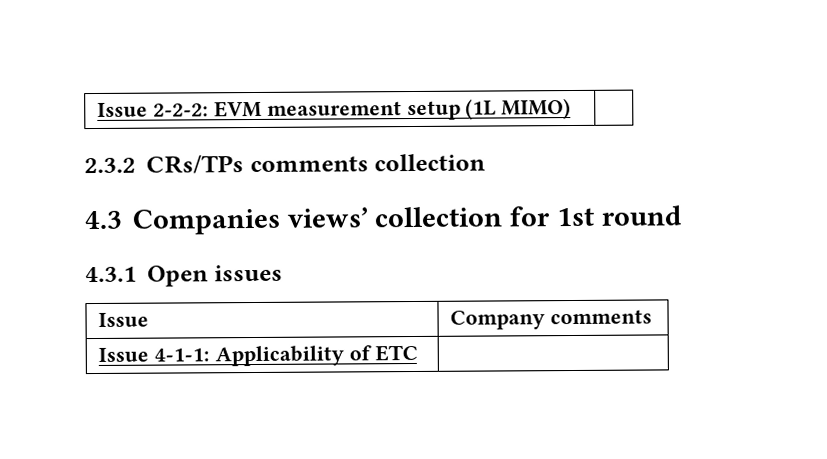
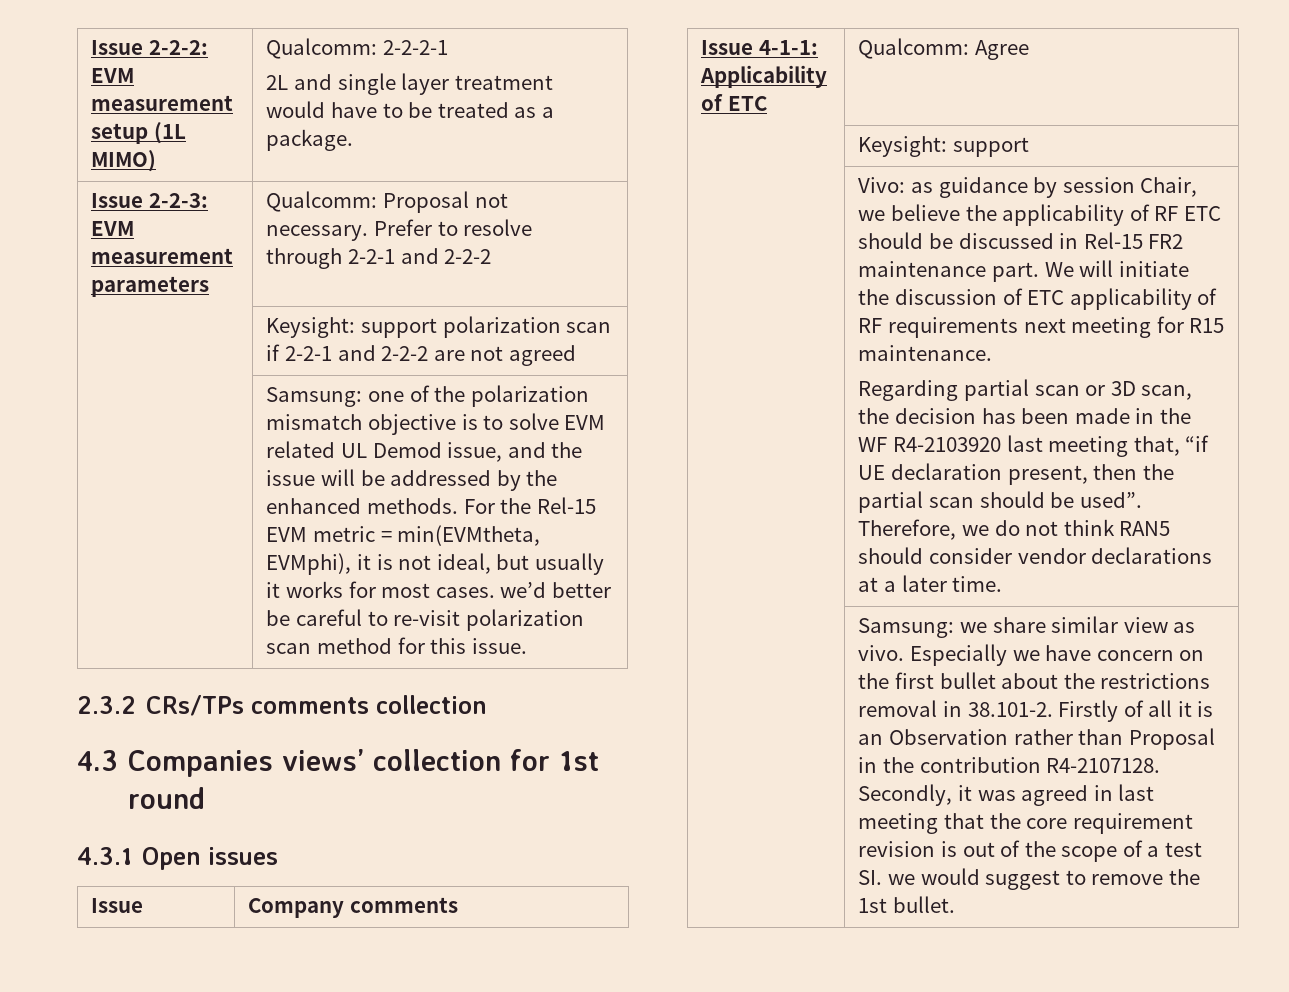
- Issue 2-2-2: EVM measurement setup (1L MIMO) |
+ Issue 2-2-2: EVM measurement setup (1L MIMO) | Qualcomm: 2-2-2-1
+ 2L and single layer treatment would have to be treated as a package.
+ Issue 2-2-3: EVM measurement parameters | Qualcomm: Proposal not necessary. Prefer to resolve through 2-2-1 and 2-2-2
+ | Keysight: support polarization scan if 2-2-1 and 2-2-2 are not agreed
+ | Samsung: one of the polarization mismatch objective is to solve EVM related UL Demod issue, and the issue will be addressed by the enhanced methods. For the Rel-15 EVM metric = min(EVMtheta, EVMphi), it is not ideal, but usually it works for most cases. we’d better be careful to re-visit polarization scan method for this issue.
- Issue 4-1-1: Applicability of ETC |
+ Issue 4-1-1: Applicability of ETC | Qualcomm: Agree
+ | Keysight: support
+ | Vivo: as guidance by session Chair, we believe the applicability of RF ETC should be discussed in Rel-15 FR2 maintenance part. We will initiate the discussion of ETC applicability of RF requirements next meeting for R15 maintenance.
+ Regarding partial scan or 3D scan, the decision has been made in the WF R4-2103920 last meeting that, “if UE declaration present, then the partial scan should be used”. Therefore, we do not think RAN5 should consider vendor declarations at a later time.
+ | Samsung: we share similar view as vivo. Especially we have concern on the first bullet about the restrictions removal in 38.101-2. Firstly of all it is an Observation rather than Proposal in the contribution R4-2107128. Secondly, it was agreed in last meeting that the core requirement revision is out of the scope of a test SI. we would suggest to remove the 1st bullet.

